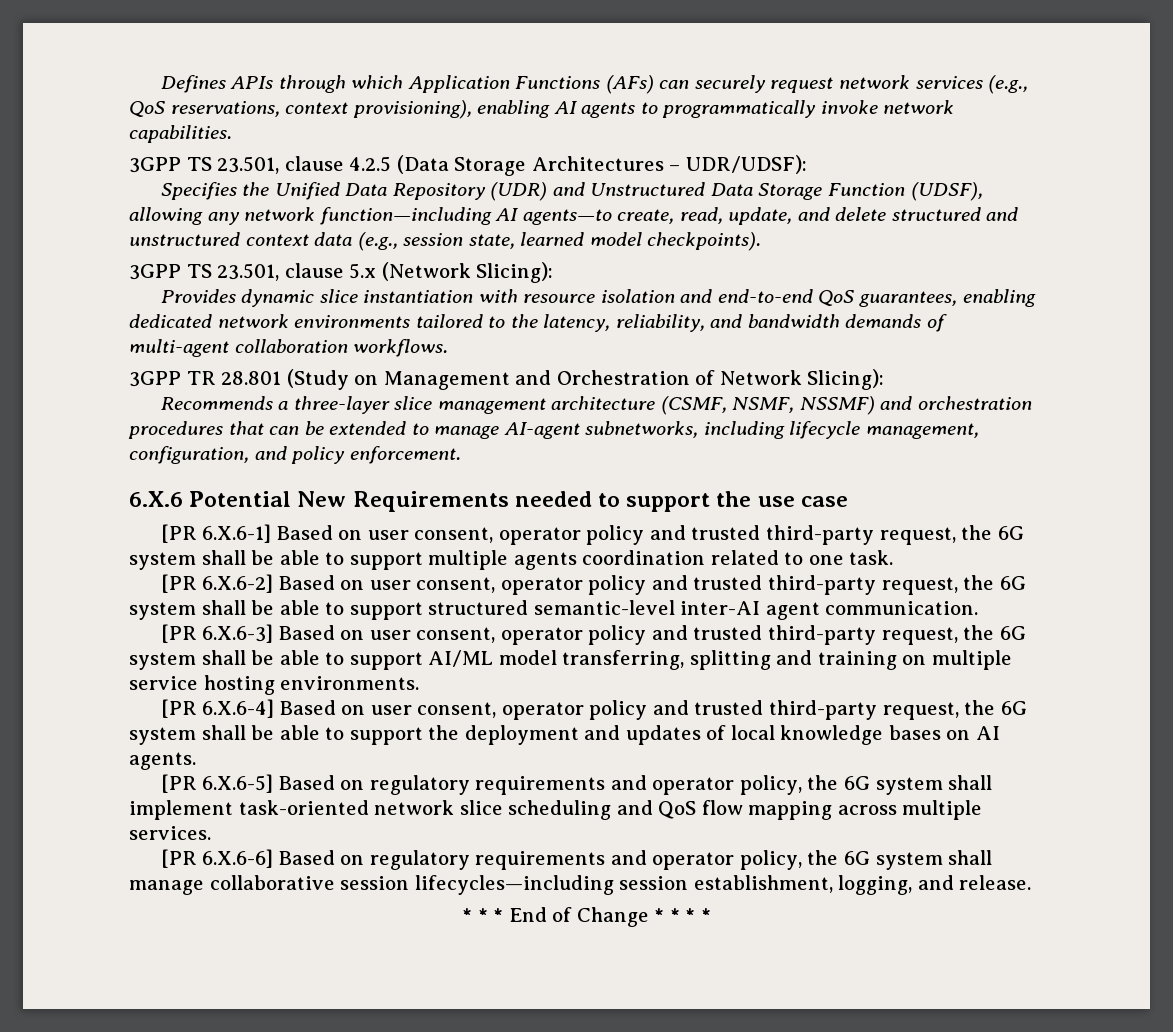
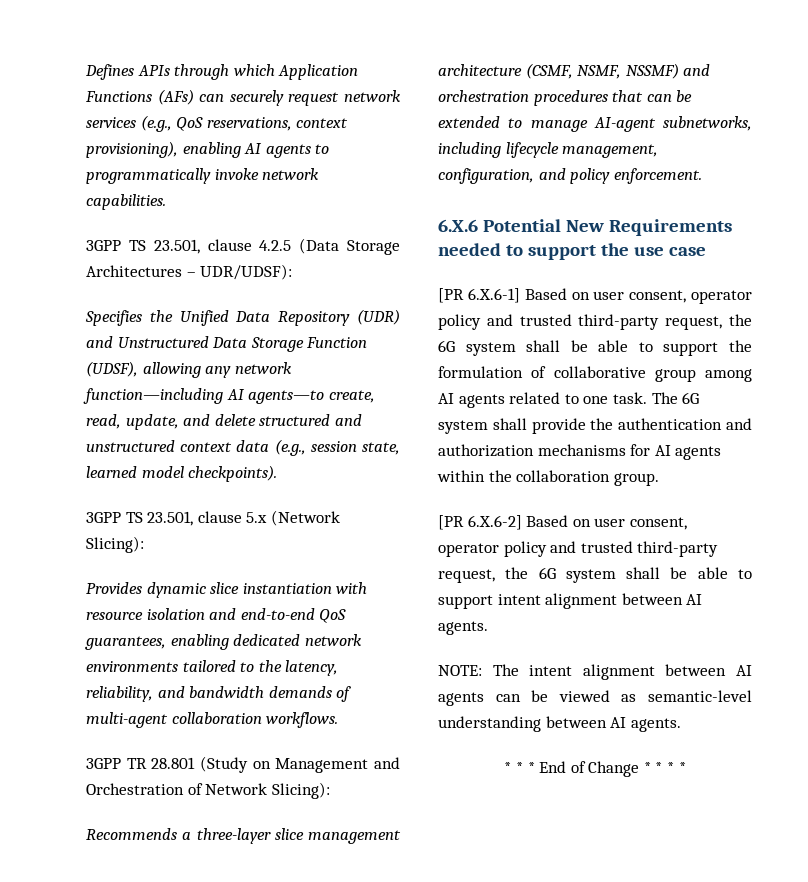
- [PR 6.X.6-1] Based on user consent, operator policy and trusted third-party request, the 6G system shall be able to support multiple agents coordination related to one task.
+ [PR 6.X.6-1] Based on user consent, operator policy and trusted third-party request, the 6G system shall be able to support the formulation of collaborative group among AI agents related to one task. The 6G system shall provide the authentication and authorization mechanisms for AI agents within the collaboration group.
- [PR 6.X.6-2] Based on user consent, operator policy and trusted third-party request, the 6G system shall be able to support structured semantic-level inter-AI agent communication.
- [PR 6.X.6-3] Based on user consent, operator policy and trusted third-party request, the 6G system shall be able to support AI/ML model transferring, splitting and training on multiple service hosting environments.
- [PR 6.X.6-4] Based on user consent, operator policy and trusted third-party request, the 6G system shall be able to support the deployment and updates of local knowledge bases on AI agents.
- [PR 6.X.6-5] Based on regulatory requirements and operator policy, the 6G system shall implement task-oriented network slice scheduling and QoS flow mapping across multiple services.
- [PR 6.X.6-6] Based on regulatory requirements and operator policy, the 6G system shall manage collaborative session lifecycles—including session establishment, logging, and release.
+ [PR 6.X.6-2] Based on user consent, operator policy and trusted third-party request, the 6G system shall be able to support intent alignment between AI agents.
+ NOTE: The intent alignment between AI agents can be viewed as semantic-level understanding between AI agents.

